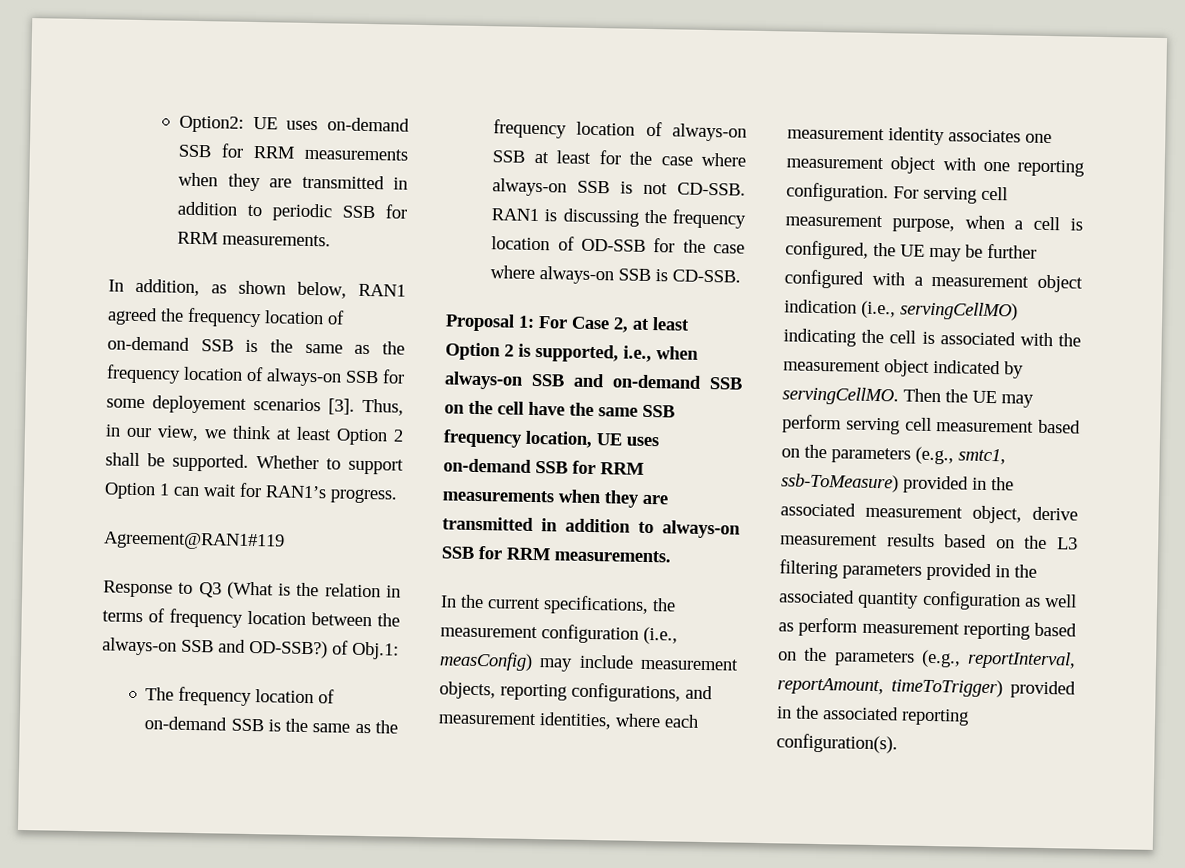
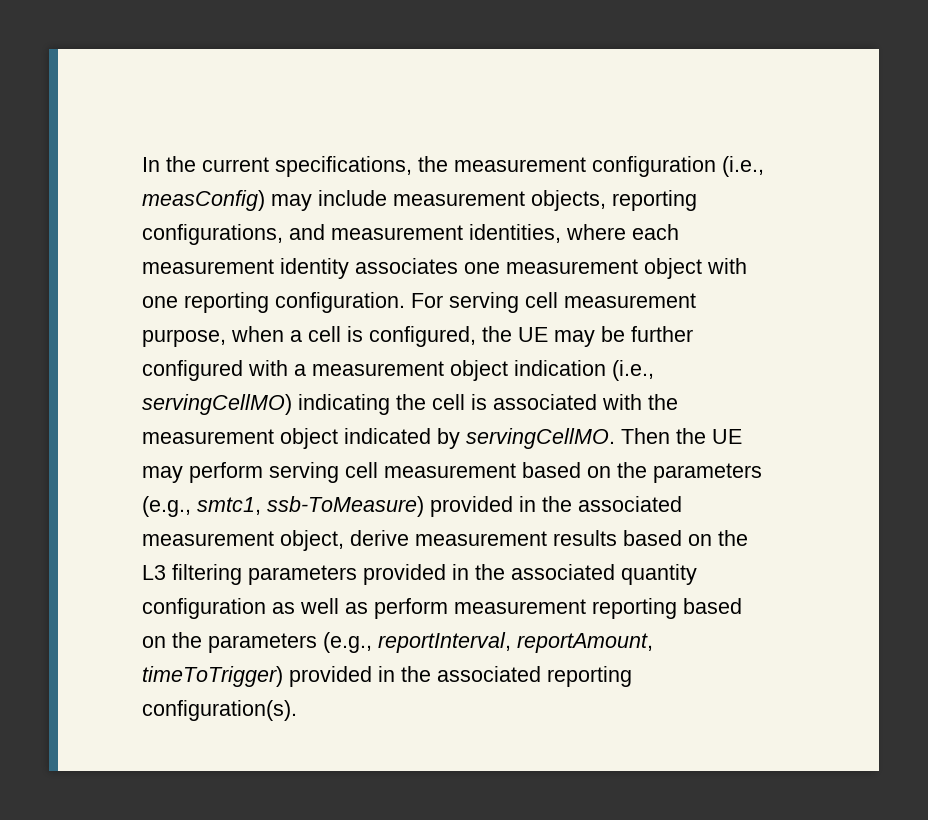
- Option2: UE uses on-demand SSB for RRM measurements when they are transmitted in addition to periodic SSB for RRM measurements.
- In addition, as shown below, RAN1 agreed the frequency location of on-demand SSB is the same as the frequency location of always-on SSB for some deployement scenarios [3]. Thus, in our view, we think at least Option 2 shall be supported. Whether to support Option 1 can wait for RAN1’s progress.
- Agreement@RAN1#119
- Response to Q3 (What is the relation in terms of frequency location between the always-on SSB and OD-SSB?) of Obj.1:
- The frequency location of on-demand SSB is the same as the frequency location of always-on SSB at least for the case where always-on SSB is not CD-SSB. RAN1 is discussing the frequency location of OD-SSB for the case where always-on SSB is CD-SSB.
- Proposal 1: For Case 2, at least Option 2 is supported, i.e., when always-on SSB and on-demand SSB on the cell have the same SSB frequency location, UE uses on-demand SSB for RRM measurements when they are transmitted in addition to always-on SSB for RRM measurements.

